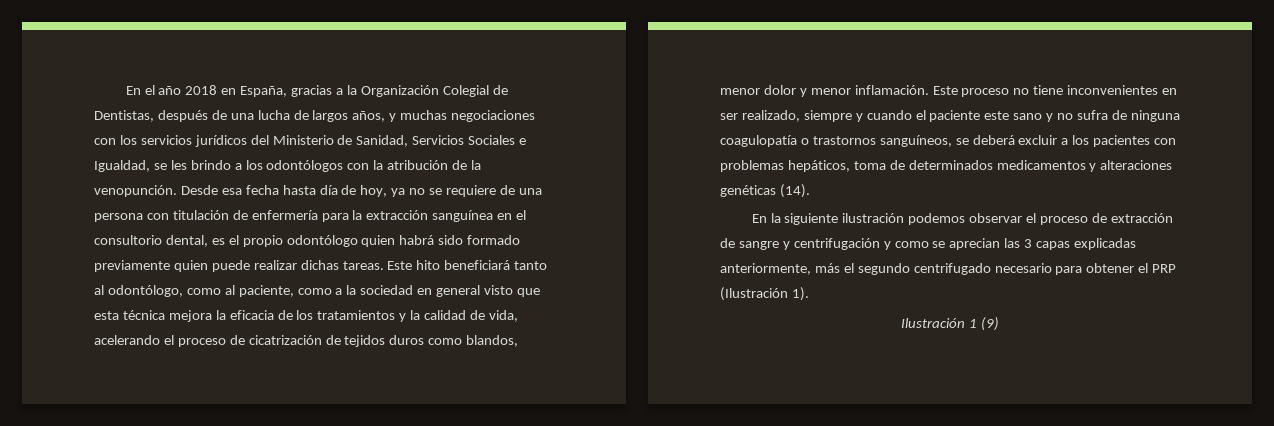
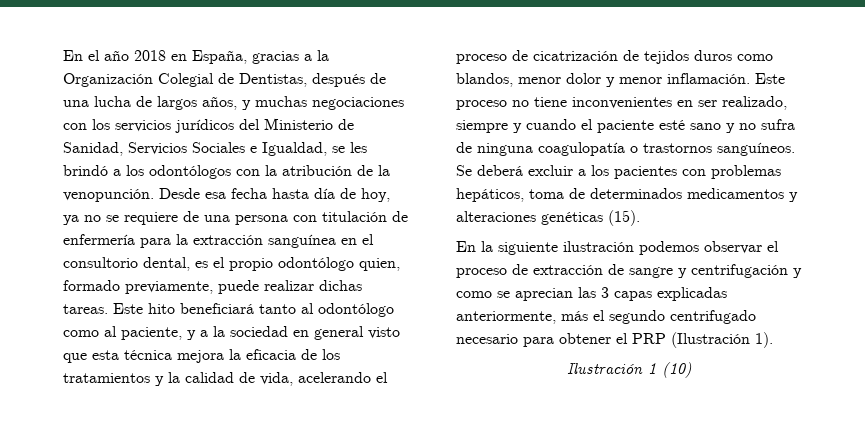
- En el año 2018 en España, gracias a la Organización Colegial de Dentistas, después de una lucha de largos años, y muchas negociaciones con los servicios jurídicos del Ministerio de Sanidad, Servicios Sociales e Igualdad, se les brindo a los odontólogos con la atribución de la venopunción.
+ En el año 2018 en España, gracias a la Organización Colegial de Dentistas, después de una lucha de largos años, y muchas negociaciones con los servicios jurídicos del Ministerio de Sanidad, Servicios Sociales e Igualdad, se les brindó a los odontólogos con la atribución de la venopunción.
- Desde esa fecha hasta día de hoy, ya no se requiere de una persona con titulación de enfermería para la extracción sanguínea en el consultorio dental, es el propio odontólogo quien habrá sido formado previamente quien puede realizar dichas tareas.
+ Desde esa fecha hasta día de hoy, ya no se requiere de una persona con titulación de enfermería para la extracción sanguínea en el consultorio dental, es el propio odontólogo quien, formado previamente, puede realizar dichas tareas.
- Este hito beneficiará tanto al odontólogo, como al paciente, como a la sociedad en general visto que esta técnica mejora la eficacia de los tratamientos y la calidad de vida, acelerando el proceso de cicatrización de tejidos duros como blandos, menor dolor y menor inflamación.
+ Este hito beneficiará tanto al odontólogo como al paciente, y a la sociedad en general visto que esta técnica mejora la eficacia de los tratamientos y la calidad de vida, acelerando el proceso de cicatrización de tejidos duros como blandos, menor dolor y menor inflamación.
- Este proceso no tiene inconvenientes en ser realizado, siempre y cuando el paciente este sano y no sufra de ninguna coagulopatía o trastornos sanguíneos, se deberá excluir a los pacientes con problemas hepáticos, toma de determinados medicamentos y alteraciones genéticas (14).
+ Este proceso no tiene inconvenientes en ser realizado, siempre y cuando el paciente esté sano y no sufra de ninguna coagulopatía o trastornos sanguíneos. Se deberá excluir a los pacientes con problemas hepáticos, toma de determinados medicamentos y alteraciones genéticas (15).
- Ilustración 1 (9)
+ Ilustración 1 (10)

